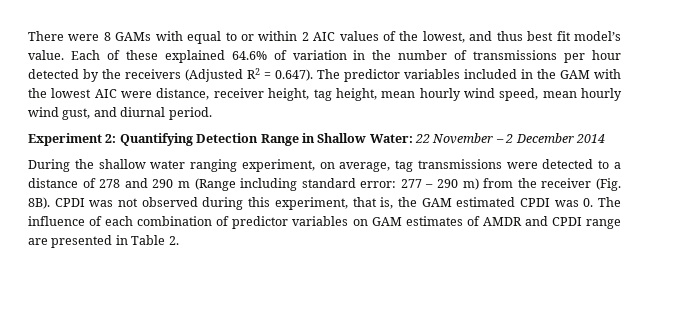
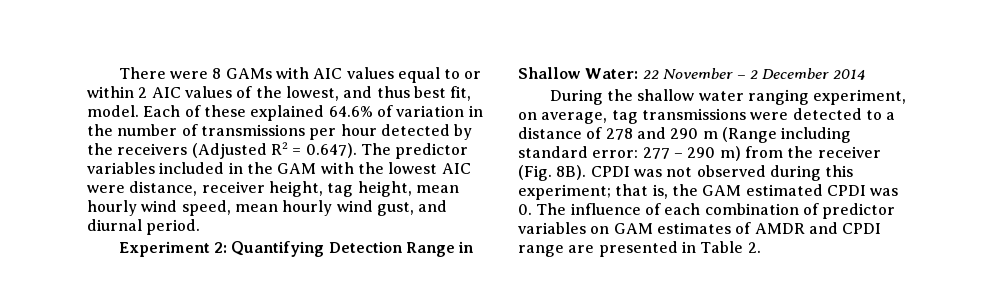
- There were 8 GAMs with equal to or within 2 AIC values of the lowest, and thus best fit model’s value.
+ There were 8 GAMs with AIC values equal to or within 2 AIC values of the lowest, and thus best fit, model.
- CPDI was not observed during this experiment, that is, the GAM estimated CPDI was 0. The influence of each combination of predictor variables on GAM estimates of AMDR and CPDI range are presented in Table 2.
+ CPDI was not observed during this experiment; that is, the GAM estimated CPDI was 0. The influence of each combination of predictor variables on GAM estimates of AMDR and CPDI range are presented in Table 2.

